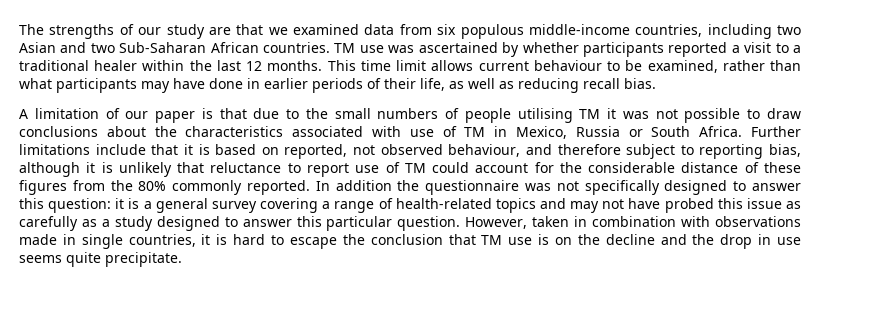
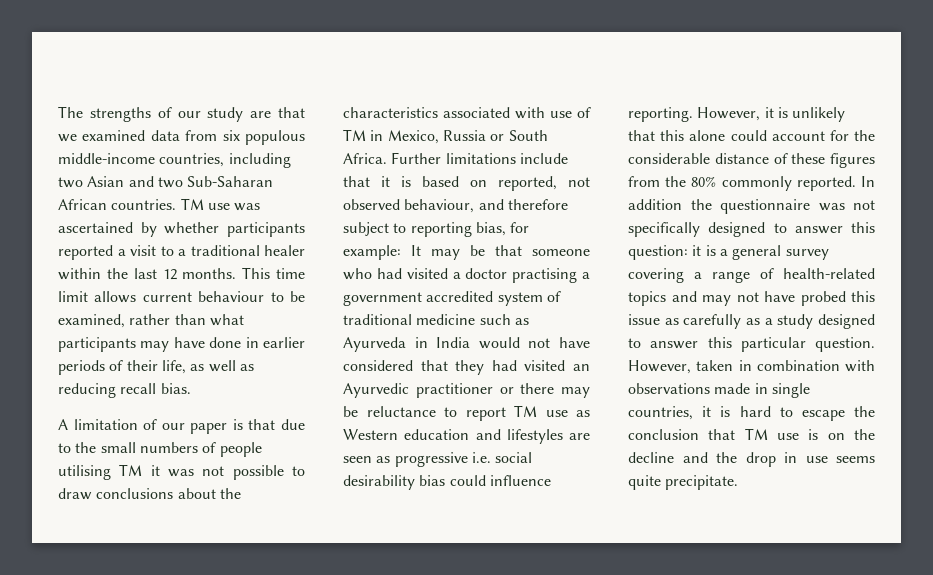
- Further limitations include that it is based on reported, not observed behaviour, and therefore subject to reporting bias, although it is unlikely that reluctance to report use of TM could account for the considerable distance of these figures from the 80% commonly reported.
+ Further limitations include that it is based on reported, not observed behaviour, and therefore subject to reporting bias, for example: It may be that someone who had visited a doctor practising a government accredited system of traditional medicine such as Ayurveda in India would not have considered that they had visited an Ayurvedic practitioner or there may be reluctance to report TM use as Western education and lifestyles are seen as progressive i.e. social desirability bias could influence reporting. However, it is unlikely that this alone could account for the considerable distance of these figures from the 80% commonly reported.

